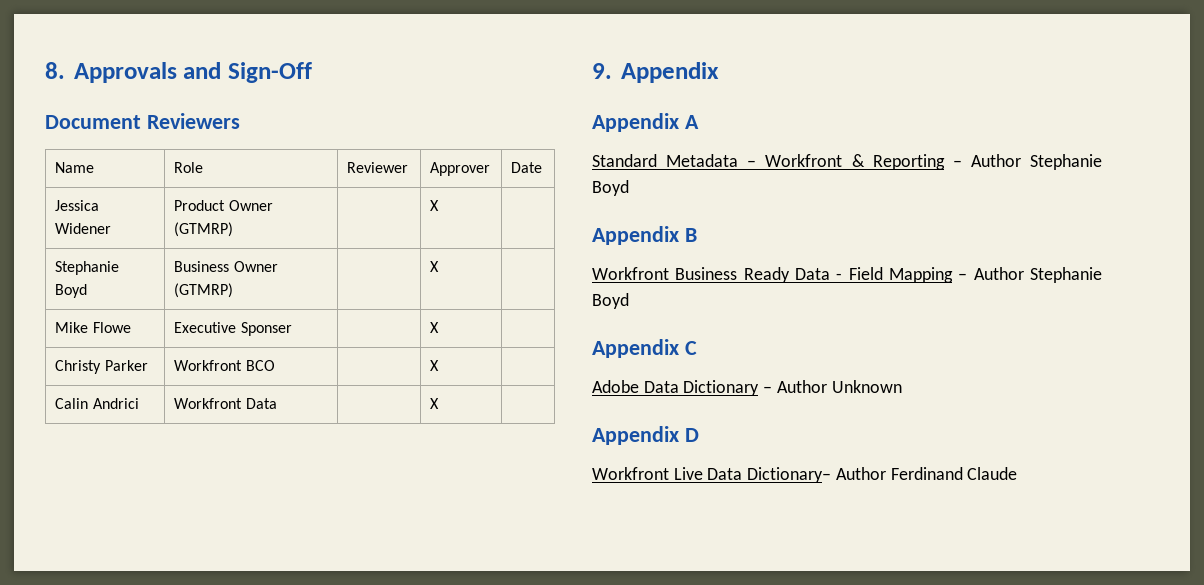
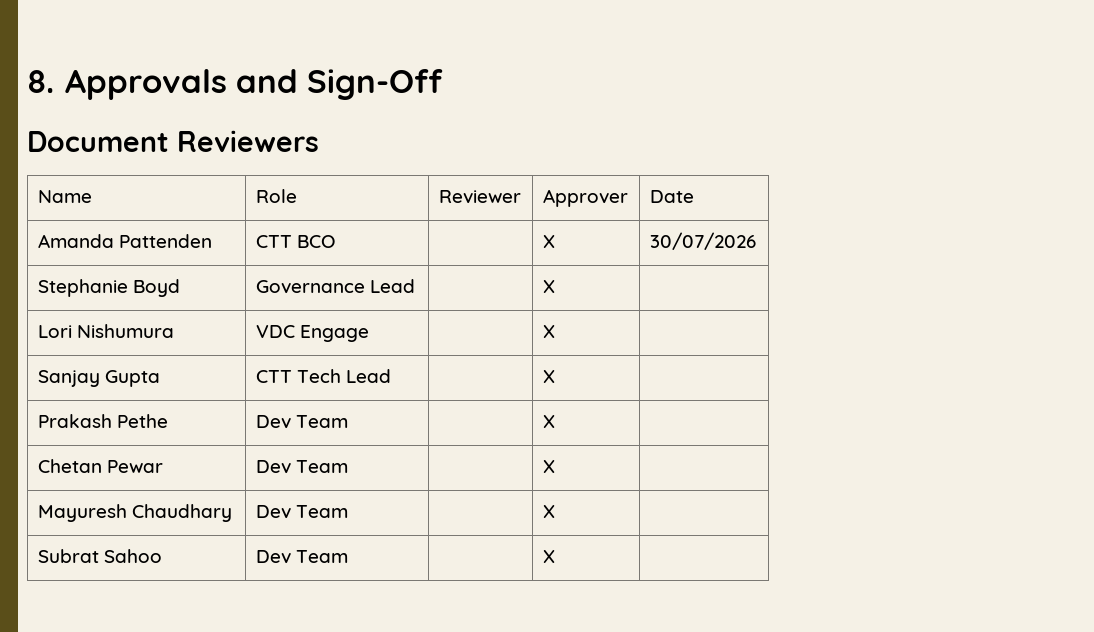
- Jessica Widener | Product Owner (GTMRP) | | X |
- Stephanie Boyd | Business Owner (GTMRP) | | X |
- Mike Flowe | Executive Sponser | | X |
- Christy Parker | Workfront BCO | | X |
- Calin Andrici | Workfront Data | | X |
- 9. Appendix
- Appendix A
- Standard Metadata – Workfront & Reporting – Author Stephanie Boyd
- Appendix B
- Workfront Business Ready Data - Field Mapping – Author Stephanie Boyd
- Appendix C
- Adobe Data Dictionary – Author Unknown
- Appendix D
- Workfront Live Data Dictionary– Author Ferdinand Claude
+ Amanda Pattenden | CTT BCO | | X | 30/07/2026
+ Stephanie Boyd | Governance Lead | | X |
+ Lori Nishumura | VDC Engage | | X |
+ Sanjay Gupta | CTT Tech Lead | | X |
+ Prakash Pethe | Dev Team | | X |
+ Chetan Pewar | Dev Team | | X |
+ Mayuresh Chaudhary | Dev Team | | X |
+ Subrat Sahoo | Dev Team | | X |

